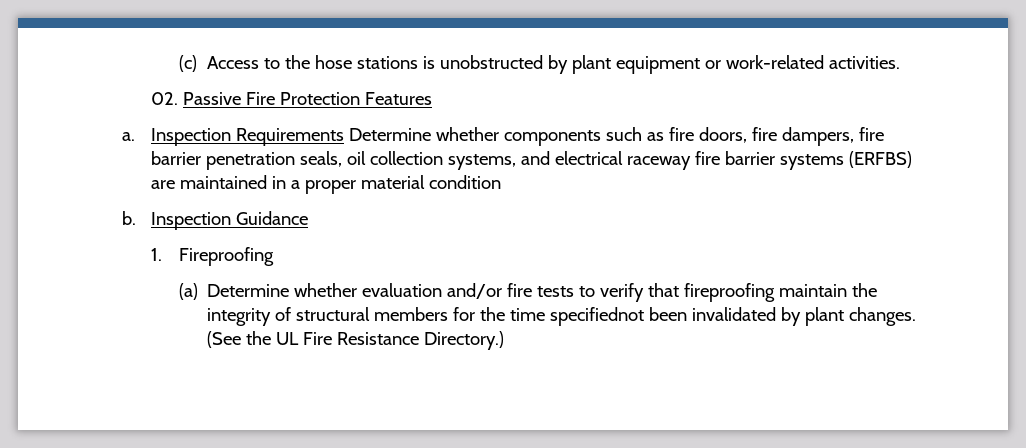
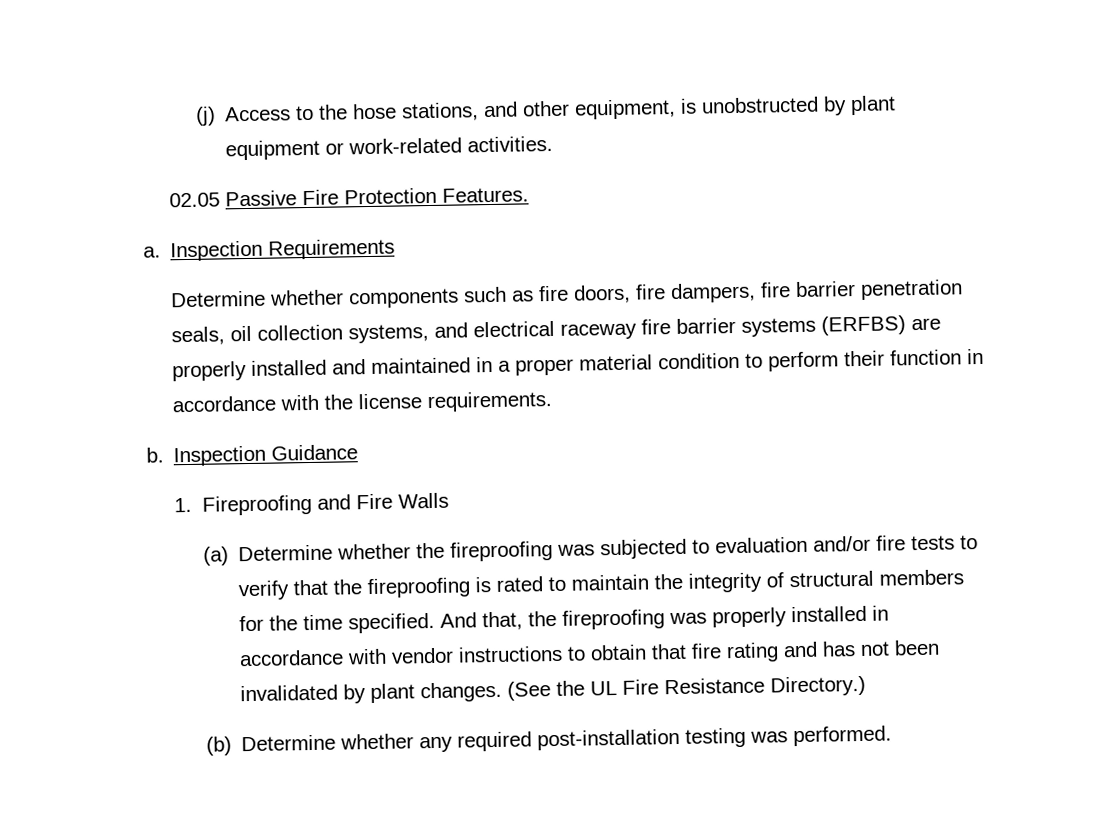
- (c) Access to the hose stations is unobstructed by plant equipment or work-related activities.
+ (j) Access to the hose stations, and other equipment, is unobstructed by plant equipment or work-related activities.
- 02. Passive Fire Protection Features
+ 02.05 Passive Fire Protection Features.
- Inspection Requirements Determine whether components such as fire doors, fire dampers, fire barrier penetration seals, oil collection systems, and electrical raceway fire barrier systems (ERFBS) are maintained in a proper material condition
+ Inspection Requirements
+ Determine whether components such as fire doors, fire dampers, fire barrier penetration seals, oil collection systems, and electrical raceway fire barrier systems (ERFBS) are properly installed and maintained in a proper material condition to perform their function in accordance with the license requirements.
- 1. Fireproofing
+ 1. Fireproofing and Fire Walls
- (a) Determine whether evaluation and/or fire tests to verify that fireproofing maintain the integrity of structural members for the time specifiednot been invalidated by plant changes.
+ (a) Determine whether the fireproofing was subjected to evaluation and/or fire tests to verify that the fireproofing is rated to maintain the integrity of structural members for the time specified. And that, the fireproofing was properly installed in accordance with vendor instructions to obtain that fire rating and has not been invalidated by plant changes.
+ (b) Determine whether any required post-installation testing was performed.

